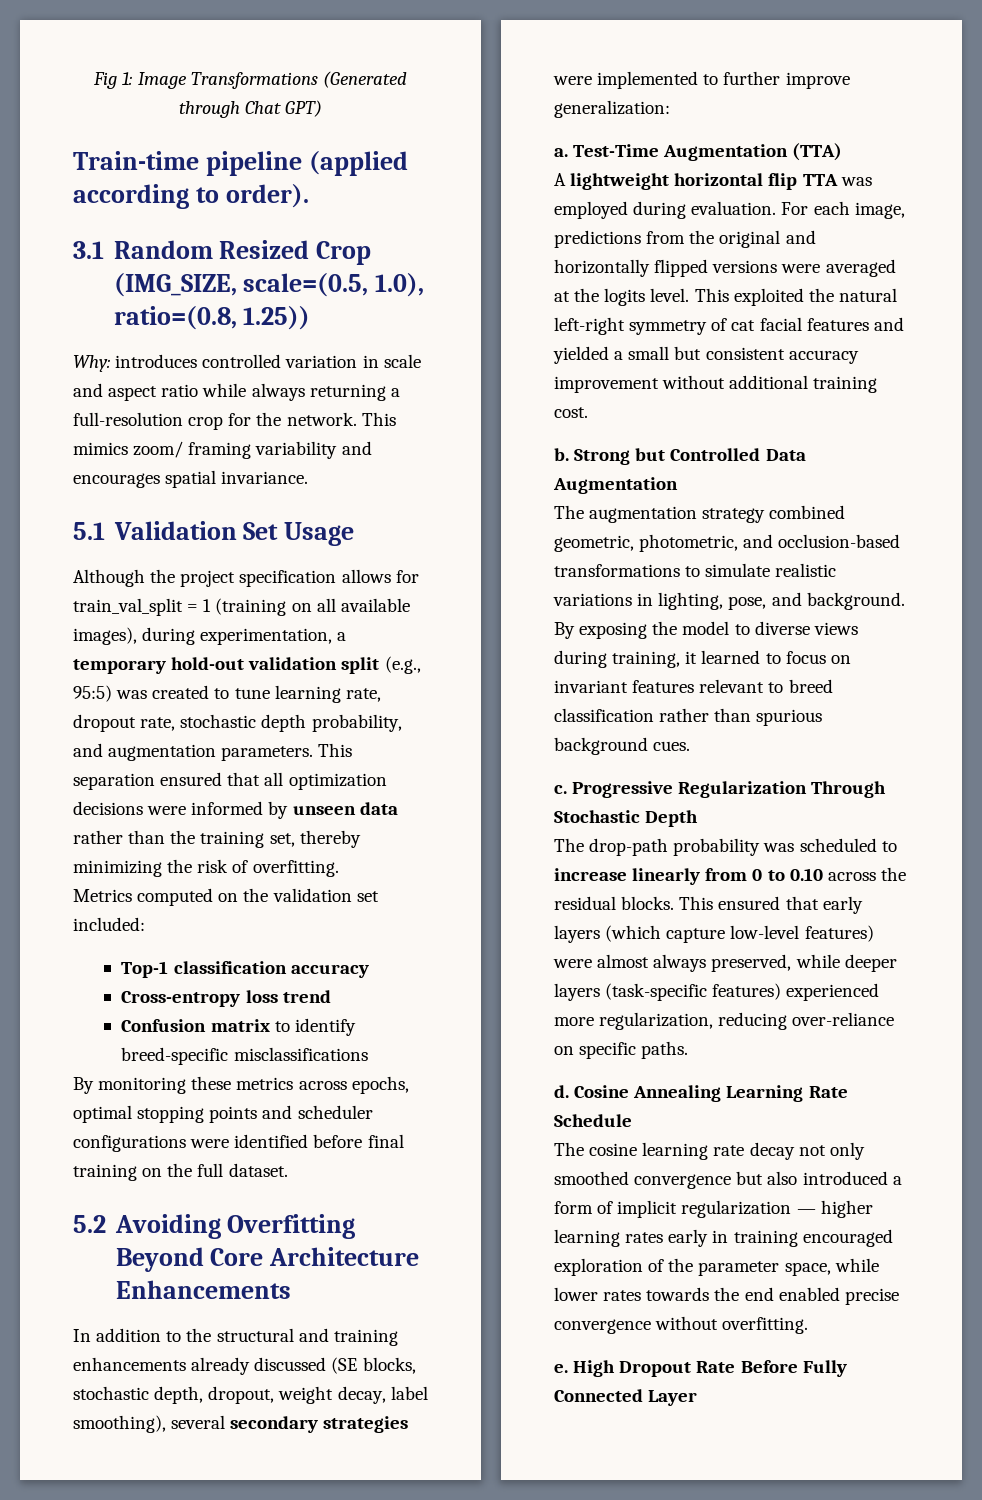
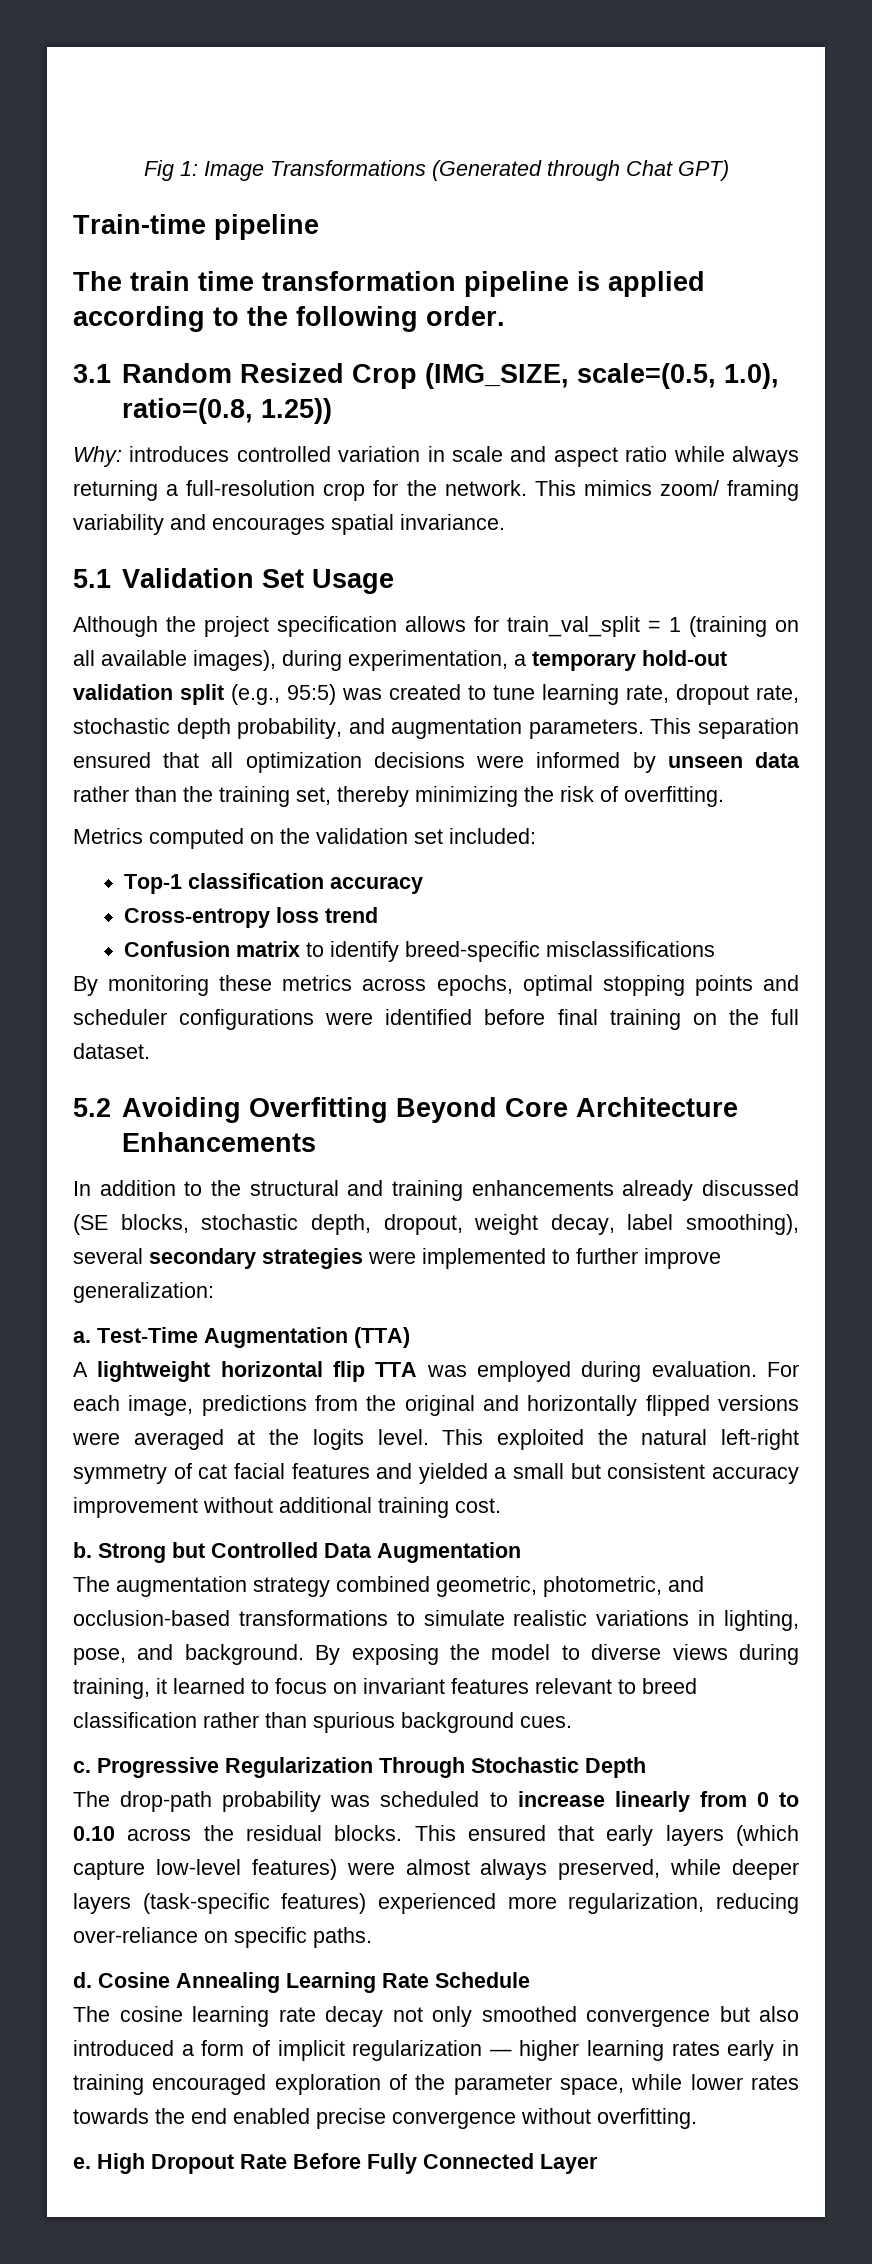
- Train-time pipeline (applied according to order).
+ Train-time pipeline
+ The train time transformation pipeline is applied according to the following order.

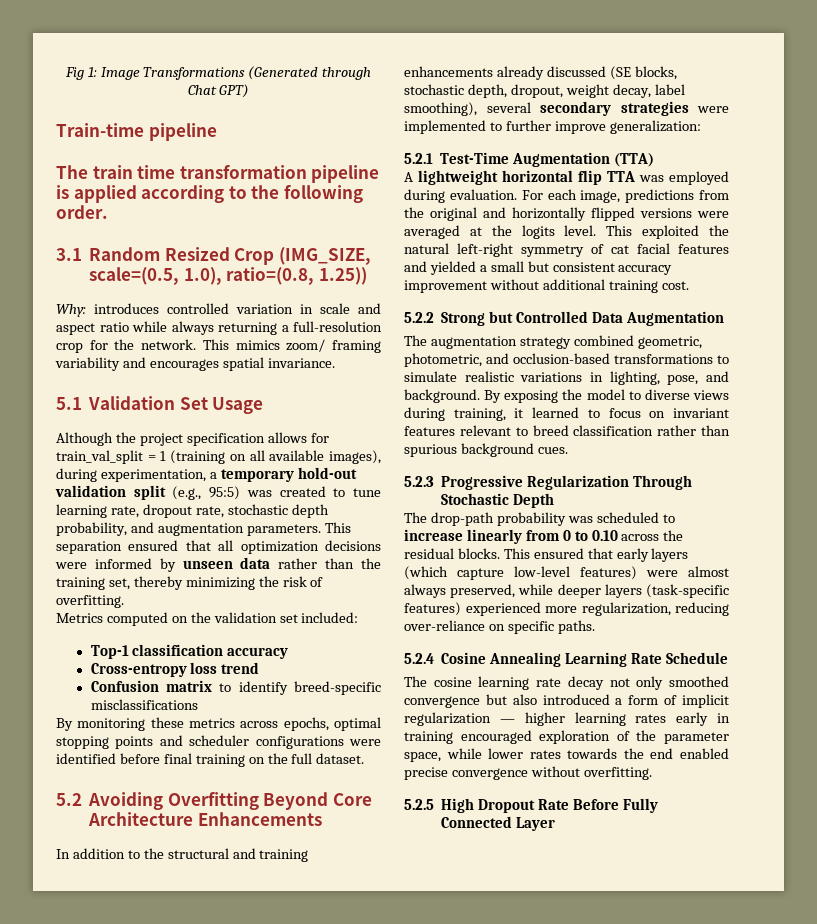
- a. Test-Time Augmentation (TTA)
+ 5.2.1 Test-Time Augmentation (TTA)
- b. Strong but Controlled Data Augmentation
+ 5.2.2 Strong but Controlled Data Augmentation
- c. Progressive Regularization Through Stochastic Depth
+ 5.2.3 Progressive Regularization Through Stochastic Depth
- d. Cosine Annealing Learning Rate Schedule
+ 5.2.4 Cosine Annealing Learning Rate Schedule
- e. High Dropout Rate Before Fully Connected Layer
+ 5.2.5 High Dropout Rate Before Fully Connected Layer

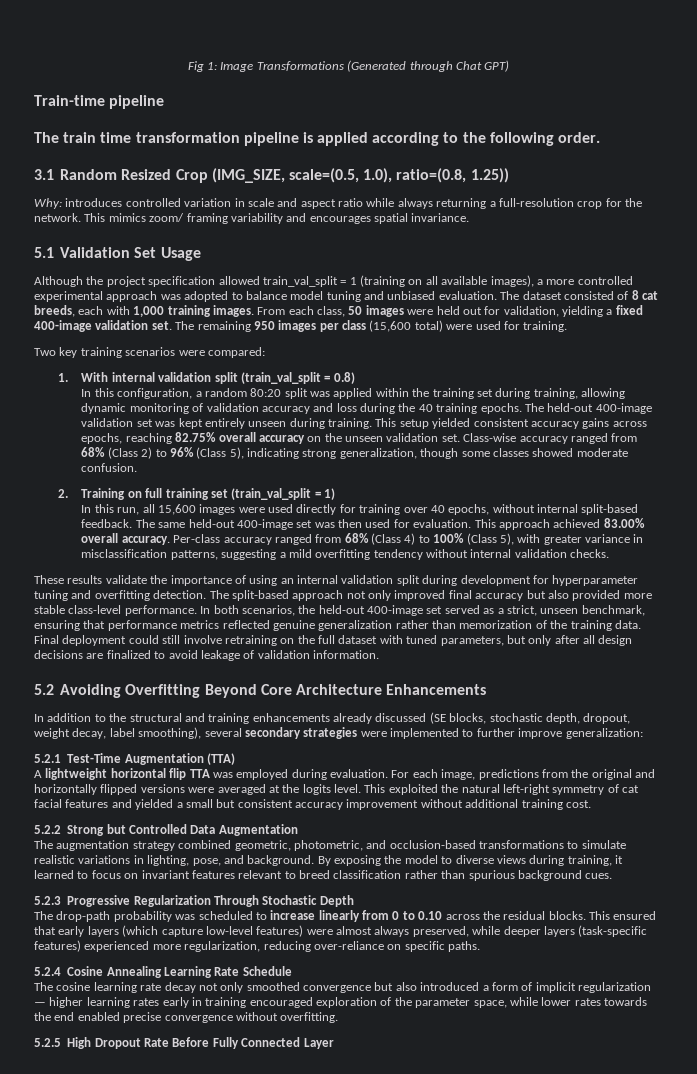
- Although the project specification allows for train_val_split = 1 (training on all available images), during experimentation, a temporary hold-out validation split (e.g., 95:5) was created to tune learning rate, dropout rate, stochastic depth probability, and augmentation parameters. This separation ensured that all optimization decisions were informed by unseen data rather than the training set, thereby minimizing the risk of overfitting.
- Metrics computed on the validation set included:
- Top-1 classification accuracy
- Cross-entropy loss trend
- Confusion matrix to identify breed-specific misclassifications
- By monitoring these metrics across epochs, optimal stopping points and scheduler configurations were identified before final training on the full dataset.
+ Although the project specification allowed train_val_split = 1 (training on all available images), a more controlled experimental approach was adopted to balance model tuning and unbiased evaluation. The dataset consisted of 8 cat breeds, each with 1,000 training images. From each class, 50 images were held out for validation, yielding a fixed 400-image validation set. The remaining 950 images per class (15,600 total) were used for training.
+ Two key training scenarios were compared:
+ 1. With internal validation split (train_val_split = 0.8)
+ In this configuration, a random 80:20 split was applied within the training set during training, allowing dynamic monitoring of validation accuracy and loss during the 40 training epochs. The held-out 400-image validation set was kept entirely unseen during training. This setup yielded consistent accuracy gains across epochs, reaching 82.75% overall accuracy on the unseen validation set. Class-wise accuracy ranged from 68% (Class 2) to 96% (Class 5), indicating strong generalization, though some classes showed moderate confusion.
+ 2. Training on full training set (train_val_split = 1)
+ In this run, all 15,600 images were used directly for training over 40 epochs, without internal split-based feedback. The same held-out 400-image set was then used for evaluation. This approach achieved 83.00% overall accuracy. Per-class accuracy ranged from 68% (Class 4) to 100% (Class 5), with greater variance in misclassification patterns, suggesting a mild overfitting tendency without internal validation checks.
+ These results validate the importance of using an internal validation split during development for hyperparameter tuning and overfitting detection. The split-based approach not only improved final accuracy but also provided more stable class-level performance. In both scenarios, the held-out 400-image set served as a strict, unseen benchmark, ensuring that performance metrics reflected genuine generalization rather than memorization of the training data. Final deployment could still involve retraining on the full dataset with tuned parameters, but only after all design decisions are finalized to avoid leakage of validation information.

